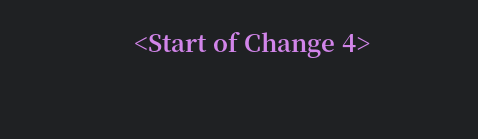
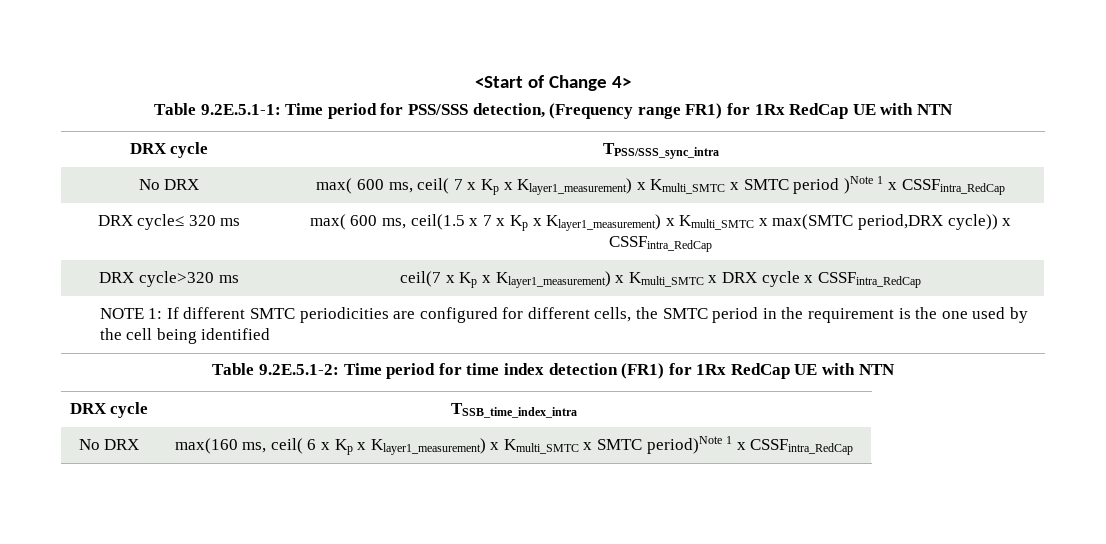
+ Table 9.2E.5.1-1: Time period for PSS/SSS detection, (Frequency range FR1) for 1Rx RedCap UE with NTN
+ DRX cycle | TPSS/SSS_sync_intra
+ No DRX | max( 600 ms, ceil( 7 x Kp x Klayer1_measurement) x Kmulti_SMTC x SMTC period )Note 1 x CSSFintra_RedCap
+ DRX cycle≤ 320 ms | max( 600 ms, ceil(1.5 x 7 x Kp x Klayer1_measurement) x Kmulti_SMTC x max(SMTC period,DRX cycle)) x CSSFintra_RedCap
+ DRX cycle>320 ms | ceil(7 x Kp x Klayer1_measurement) x Kmulti_SMTC x DRX cycle x CSSFintra_RedCap
+ NOTE 1: If different SMTC periodicities are configured for different cells, the SMTC period in the requirement is the one used by the cell being identified
+ Table 9.2E.5.1-2: Time period for time index detection (FR1) for 1Rx RedCap UE with NTN
+ DRX cycle | TSSB_time_index_intra
+ No DRX | max(160 ms, ceil( 6 x Kp x Klayer1_measurement) x Kmulti_SMTC x SMTC period)Note 1 x CSSFintra_RedCap

